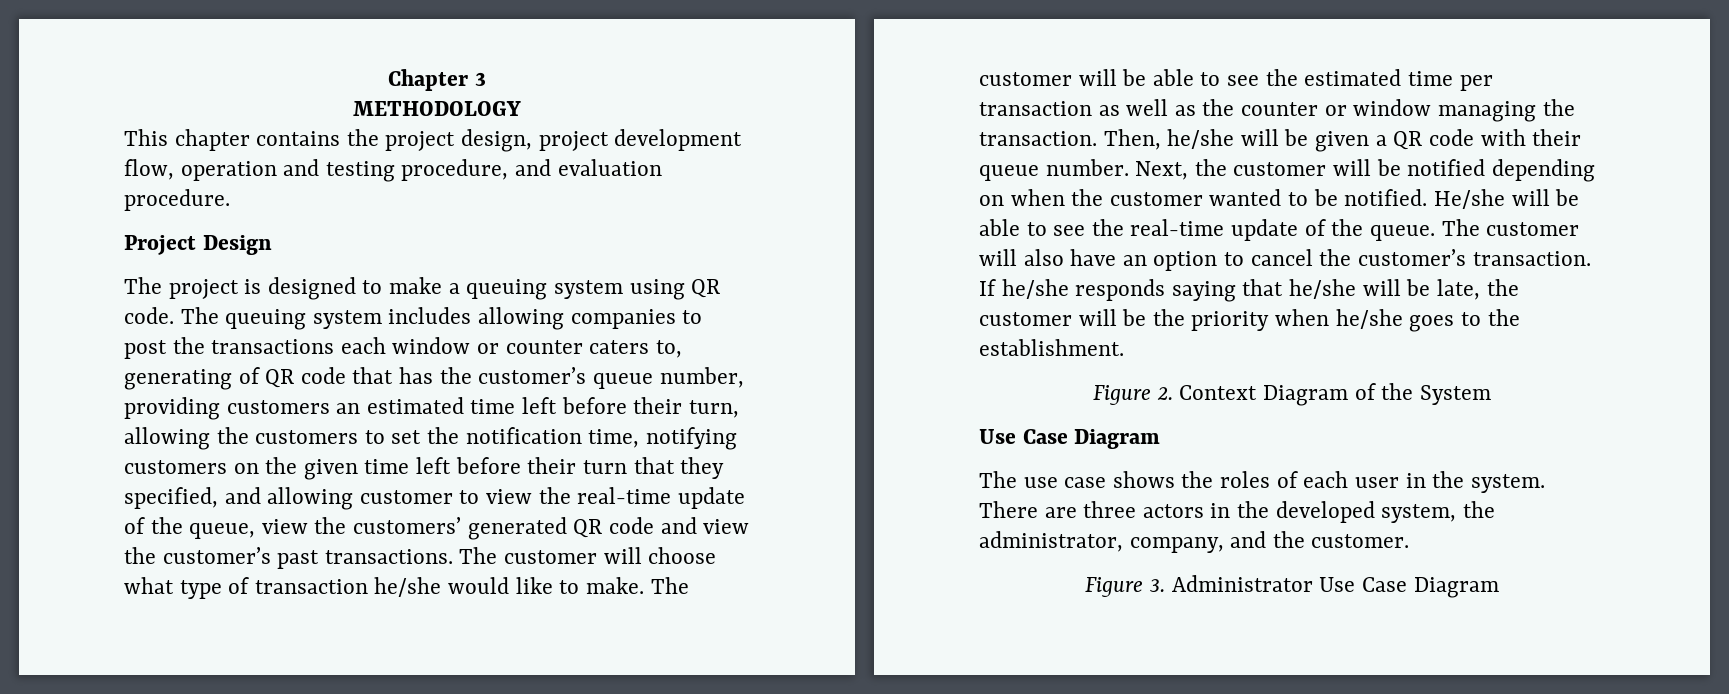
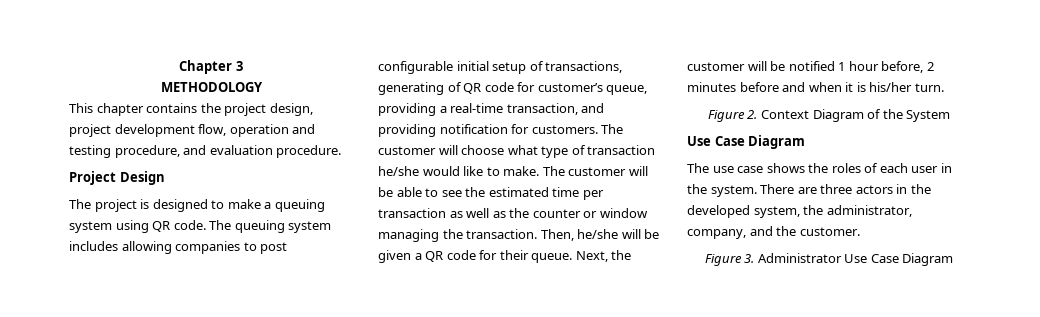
- The queuing system includes allowing companies to post the transactions each window or counter caters to, generating of QR code that has the customer’s queue number, providing customers an estimated time left before their turn, allowing the customers to set the notification time, notifying customers on the given time left before their turn that they specified, and allowing customer to view the real-time update of the queue, view the customers’ generated QR code and view the customer’s past transactions.
+ The queuing system includes allowing companies to post configurable initial setup of transactions, generating of QR code for customer’s queue, providing a real-time transaction, and providing notification for customers.
- Then, he/she will be given a QR code with their queue number.
+ Then, he/she will be given a QR code for their queue.
- Next, the customer will be notified depending on when the customer wanted to be notified. He/she will be able to see the real-time update of the queue. The customer will also have an option to cancel the customer’s transaction. If he/she responds saying that he/she will be late, the customer will be the priority when he/she goes to the establishment.
+ Next, the customer will be notified 1 hour before, 2 minutes before and when it is his/her turn.

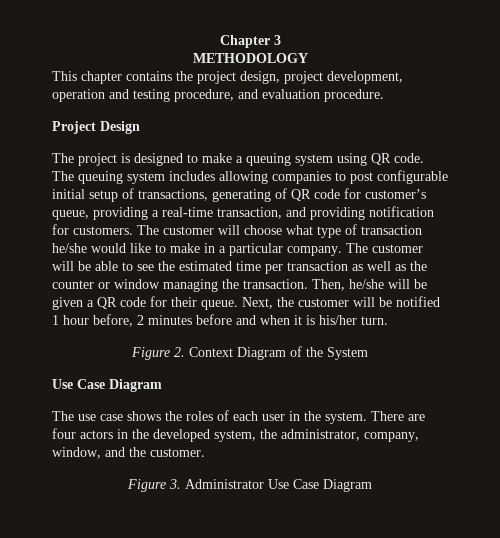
- This chapter contains the project design, project development flow, operation and testing procedure, and evaluation procedure.
+ This chapter contains the project design, project development, operation and testing procedure, and evaluation procedure.
- The customer will choose what type of transaction he/she would like to make.
+ The customer will choose what type of transaction he/she would like to make in a particular company.
- There are three actors in the developed system, the administrator, company, and the customer.
+ There are four actors in the developed system, the administrator, company, window, and the customer.

